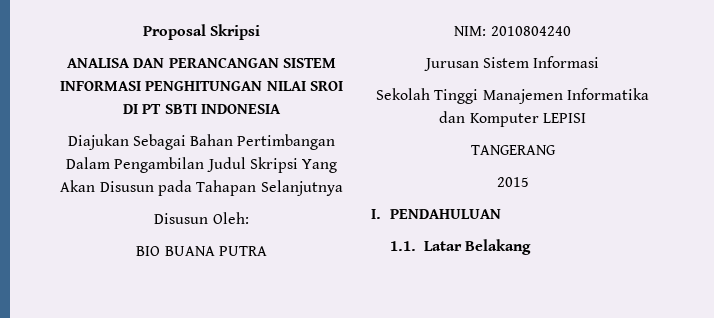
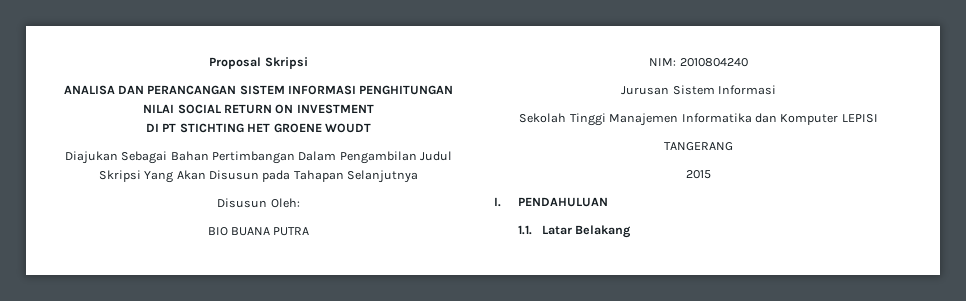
- ANALISA DAN PERANCANGAN SISTEM INFORMASI PENGHITUNGAN NILAI SROI DI PT SBTI INDONESIA
+ ANALISA DAN PERANCANGAN SISTEM INFORMASI PENGHITUNGAN NILAI SOCIAL RETURN ON INVESTMENT
+ DI PT STICHTING HET GROENE WOUDT

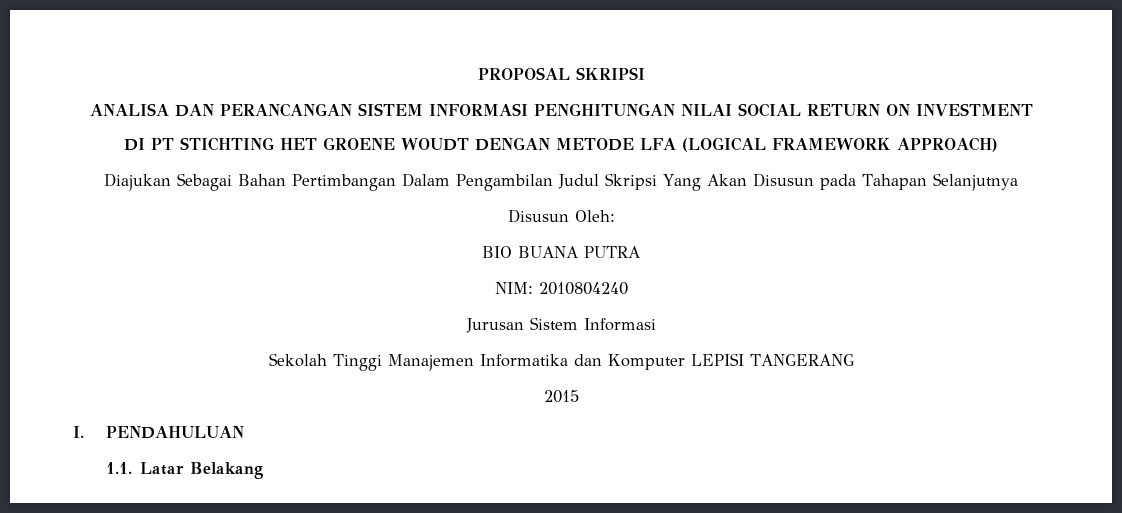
- Proposal Skripsi
+ PROPOSAL SKRIPSI
- DI PT STICHTING HET GROENE WOUDT
+ DI PT STICHTING HET GROENE WOUDT DENGAN METODE LFA (LOGICAL FRAMEWORK APPROACH)
- Sekolah Tinggi Manajemen Informatika dan Komputer LEPISI
- TANGERANG
+ Sekolah Tinggi Manajemen Informatika dan Komputer LEPISI TANGERANG

